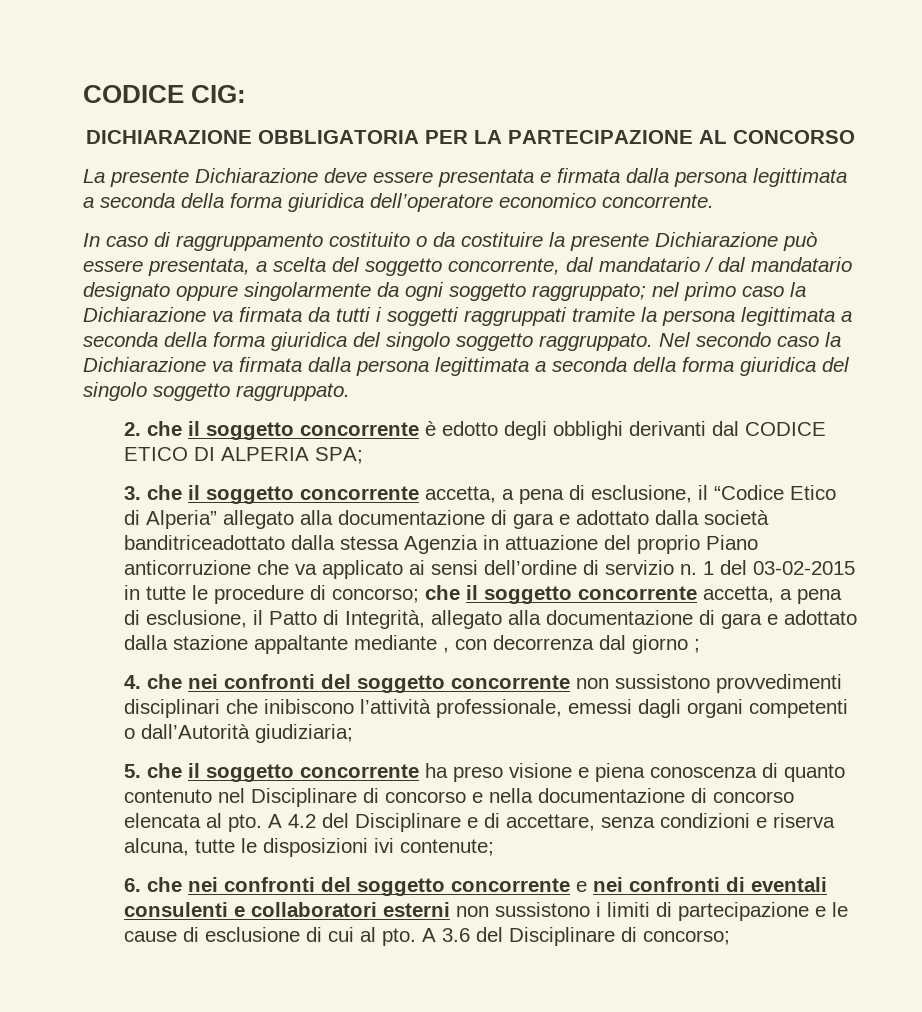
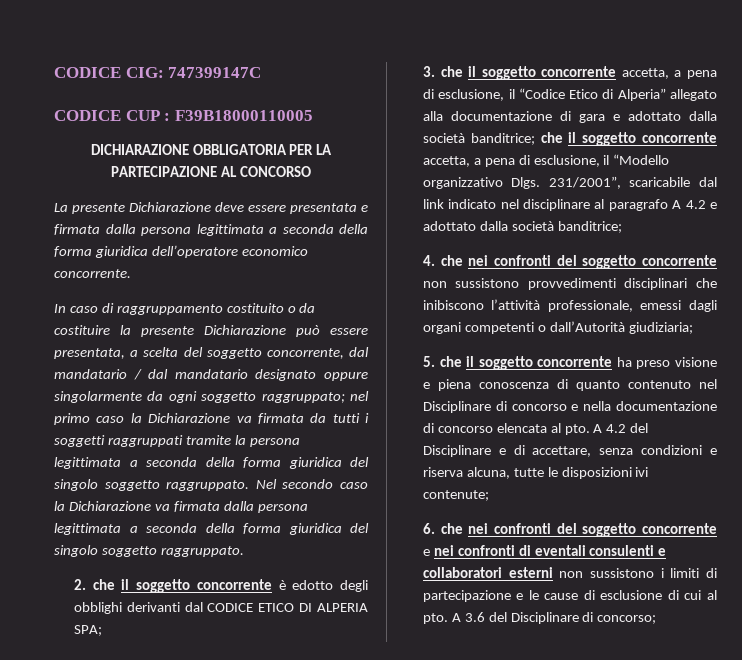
- CODICE CIG:
+ CODICE CIG: 747399147C
+ CODICE CUP : F39B18000110005
- 3. che il soggetto concorrente accetta, a pena di esclusione, il “Codice Etico di Alperia” allegato alla documentazione di gara e adottato dalla società banditriceadottato dalla stessa Agenzia in attuazione del proprio Piano anticorruzione che va applicato ai sensi dell’ordine di servizio n. 1 del 03-02-2015 in tutte le procedure di concorso; che il soggetto concorrente accetta, a pena di esclusione, il Patto di Integrità, allegato alla documentazione di gara e adottato dalla stazione appaltante mediante , con decorrenza dal giorno ;
+ 3. che il soggetto concorrente accetta, a pena di esclusione, il “Codice Etico di Alperia” allegato alla documentazione di gara e adottato dalla società banditrice; che il soggetto concorrente accetta, a pena di esclusione, il “Modello organizzativo Dlgs. 231/2001”, scaricabile dal link indicato nel disciplinare al paragrafo A 4.2 e adottato dalla società banditrice;

